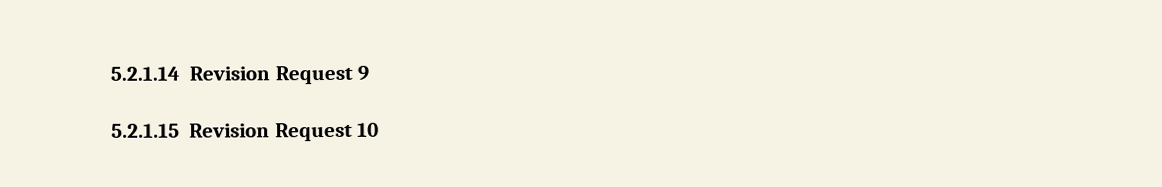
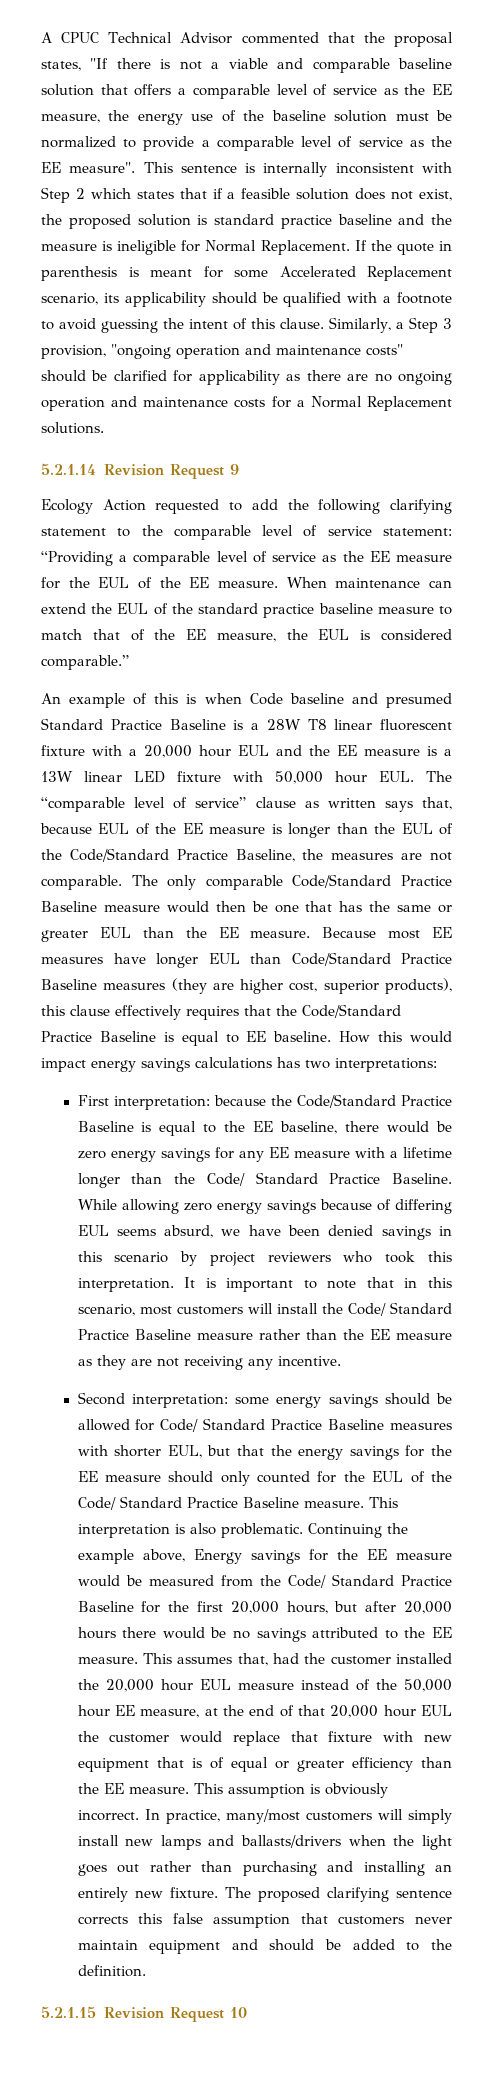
+ A CPUC Technical Advisor commented that the proposal states, "If there is not a viable and comparable baseline solution that offers a comparable level of service as the EE measure, the energy use of the baseline solution must be normalized to provide a comparable level of service as the EE measure". This sentence is internally inconsistent with Step 2 which states that if a feasible solution does not exist, the proposed solution is standard practice baseline and the measure is ineligible for Normal Replacement. If the quote in parenthesis is meant for some Accelerated Replacement scenario, its applicability should be qualified with a footnote to avoid guessing the intent of this clause. Similarly, a Step 3 provision, "ongoing operation and maintenance costs" should be clarified for applicability as there are no ongoing operation and maintenance costs for a Normal Replacement solutions.
  5.2.1.14 Revision Request 9
+ Ecology Action requested to add the following clarifying statement to the comparable level of service statement: “Providing a comparable level of service as the EE measure for the EUL of the EE measure. When maintenance can extend the EUL of the standard practice baseline measure to match that of the EE measure, the EUL is considered comparable.”
+ An example of this is when Code baseline and presumed Standard Practice Baseline is a 28W T8 linear fluorescent fixture with a 20,000 hour EUL and the EE measure is a 13W linear LED fixture with 50,000 hour EUL. The “comparable level of service” clause as written says that, because EUL of the EE measure is longer than the EUL of the Code/Standard Practice Baseline, the measures are not comparable. The only comparable Code/Standard Practice Baseline measure would then be one that has the same or greater EUL than the EE measure. Because most EE measures have longer EUL than Code/Standard Practice Baseline measures (they are higher cost, superior products), this clause effectively requires that the Code/Standard Practice Baseline is equal to EE baseline. How this would impact energy savings calculations has two interpretations:
+ First interpretation: because the Code/Standard Practice Baseline is equal to the EE baseline, there would be zero energy savings for any EE measure with a lifetime longer than the Code/ Standard Practice Baseline. While allowing zero energy savings because of differing EUL seems absurd, we have been denied savings in this scenario by project reviewers who took this interpretation. It is important to note that in this scenario, most customers will install the Code/ Standard Practice Baseline measure rather than the EE measure as they are not receiving any incentive.
+ Second interpretation: some energy savings should be allowed for Code/ Standard Practice Baseline measures with shorter EUL, but that the energy savings for the EE measure should only counted for the EUL of the Code/ Standard Practice Baseline measure. This interpretation is also problematic. Continuing the example above, Energy savings for the EE measure would be measured from the Code/ Standard Practice Baseline for the first 20,000 hours, but after 20,000 hours there would be no savings attributed to the EE measure. This assumes that, had the customer installed the 20,000 hour EUL measure instead of the 50,000 hour EE measure, at the end of that 20,000 hour EUL the customer would replace that fixture with new equipment that is of equal or greater efficiency than the EE measure. This assumption is obviously incorrect. In practice, many/most customers will simply install new lamps and ballasts/drivers when the light goes out rather than purchasing and installing an entirely new fixture. The proposed clarifying sentence corrects this false assumption that customers never maintain equipment and should be added to the definition.

